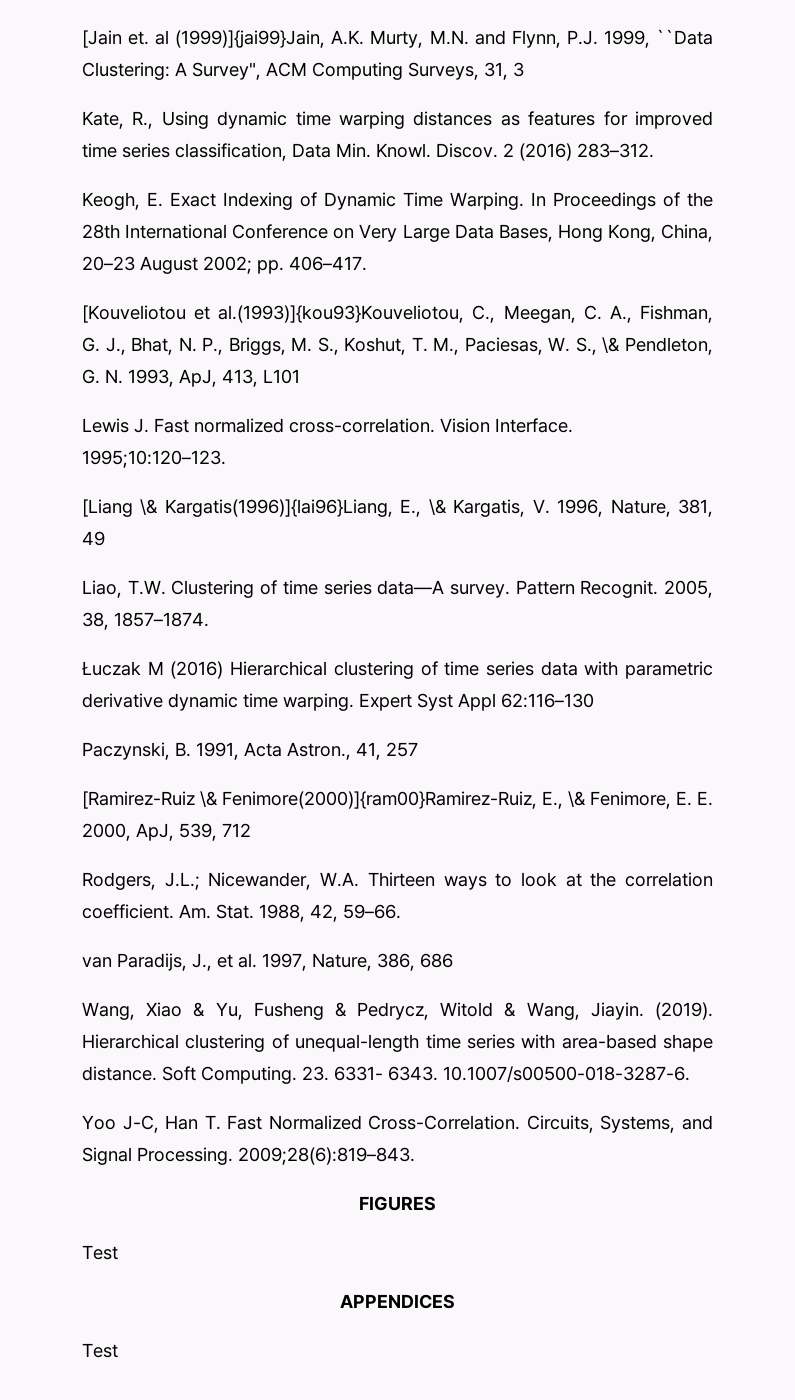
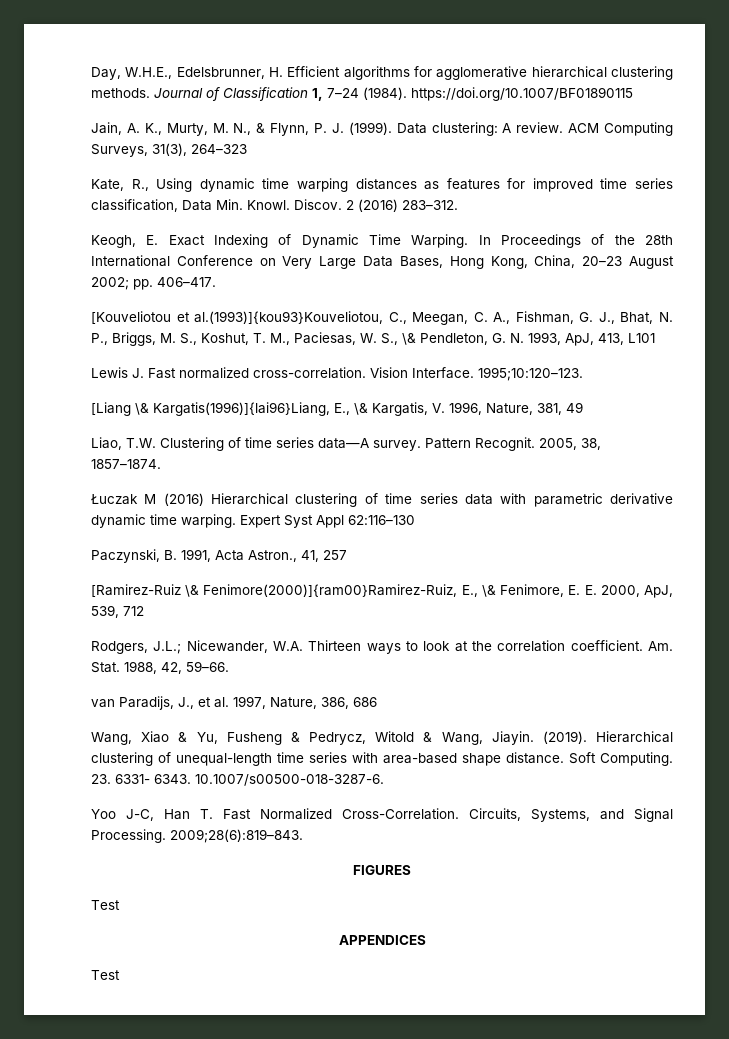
- [Jain et. al (1999)]{jai99}Jain, A.K. Murty, M.N. and Flynn, P.J. 1999, ``Data Clustering: A Survey", ACM Computing Surveys, 31, 3
+ Day, W.H.E., Edelsbrunner, H. Efficient algorithms for agglomerative hierarchical clustering methods. Journal of Classification 1, 7–24 (1984). https://doi.org/10.1007/BF01890115
+ Jain, A. K., Murty, M. N., & Flynn, P. J. (1999). Data clustering: A review. ACM Computing Surveys, 31(3), 264–323

